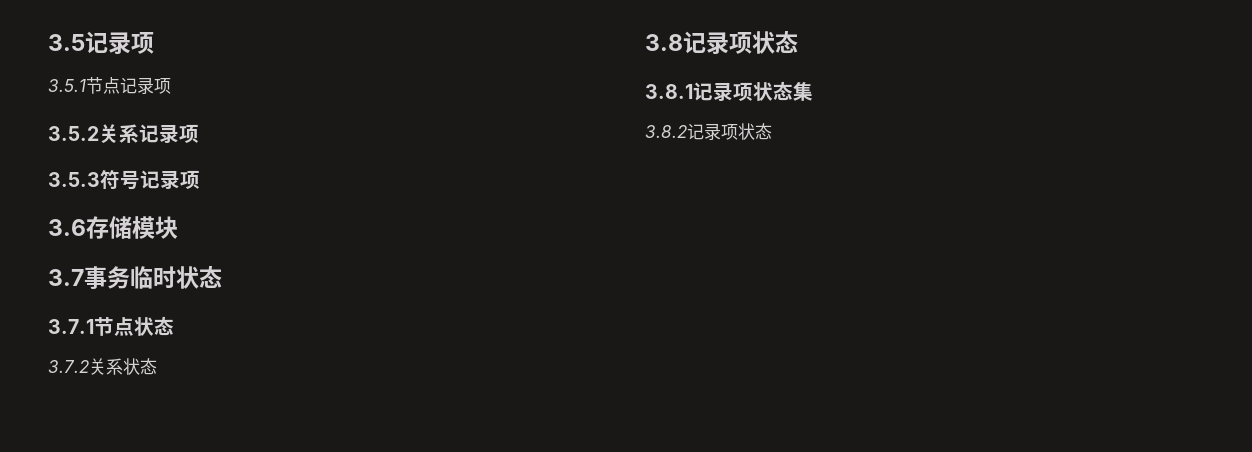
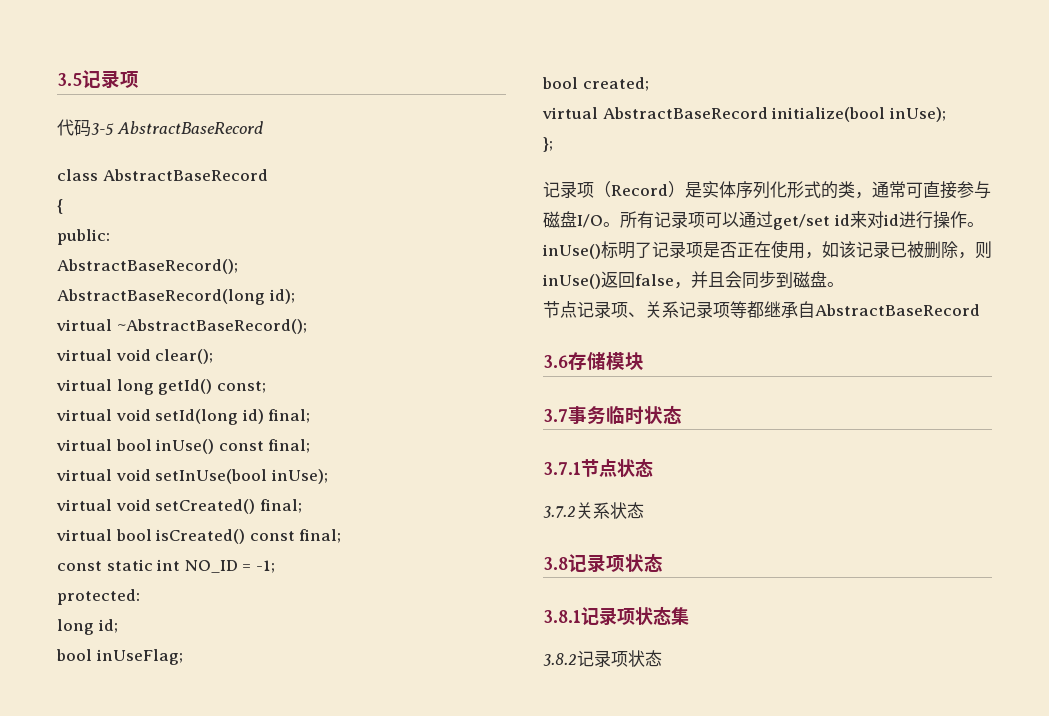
- 3.5.1节点记录项
- 3.5.2关系记录项
- 3.5.3符号记录项
+ 代码3-5 AbstractBaseRecord
+ class AbstractBaseRecord
+ {
+ public:
+ AbstractBaseRecord();
+ AbstractBaseRecord(long id);
+ virtual ~AbstractBaseRecord();
+ virtual void clear();
+ virtual long getId() const;
+ virtual void setId(long id) final;
+ virtual bool inUse() const final;
+ virtual void setInUse(bool inUse);
+ virtual void setCreated() final;
+ virtual bool isCreated() const final;
+ const static int NO_ID = -1;
+ protected:
+ long id;
+ bool inUseFlag;
+ bool created;
+ virtual AbstractBaseRecord initialize(bool inUse);
+ };
+ 记录项（Record）是实体序列化形式的类，通常可直接参与磁盘I/O。所有记录项可以通过get/set id来对id进行操作。inUse()标明了记录项是否正在使用，如该记录已被删除，则inUse()返回false，并且会同步到磁盘。
+ 节点记录项、关系记录项等都继承自AbstractBaseRecord

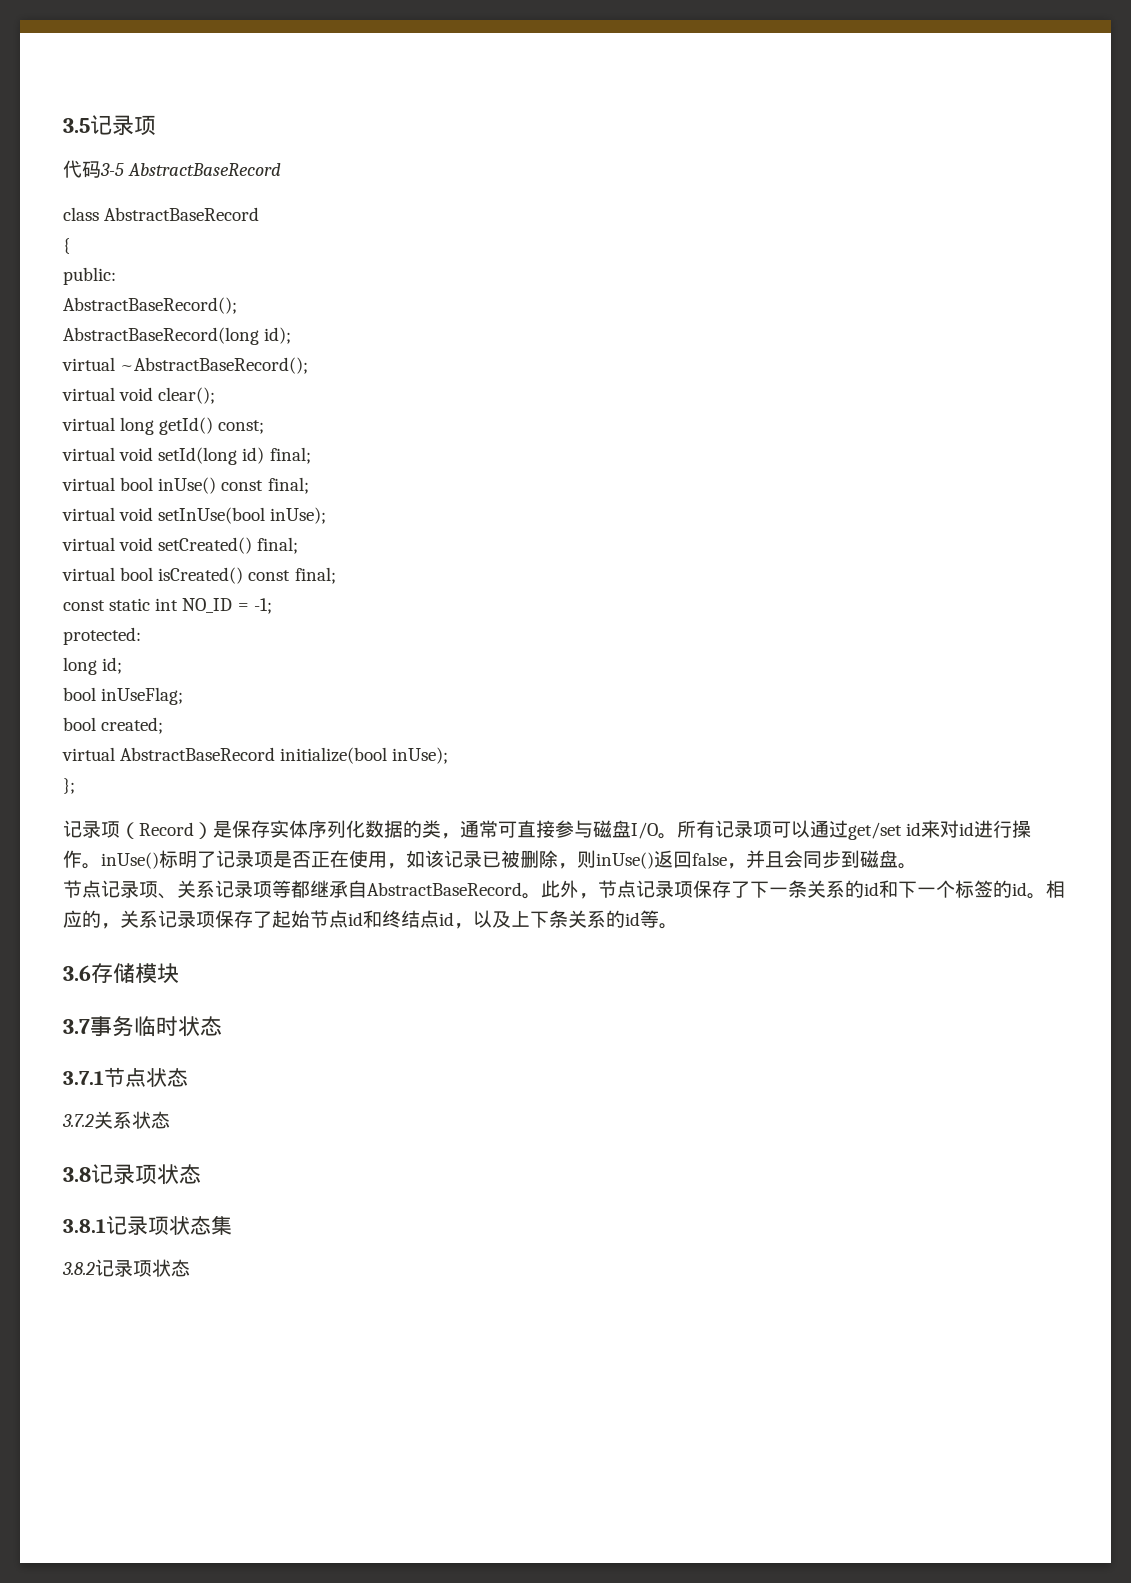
- 记录项（Record）是实体序列化形式的类，通常可直接参与磁盘I/O。
+ 记录项（Record）是保存实体序列化数据的类，通常可直接参与磁盘I/O。
- 节点记录项、关系记录项等都继承自AbstractBaseRecord
+ 节点记录项、关系记录项等都继承自AbstractBaseRecord。此外，节点记录项保存了下一条关系的id和下一个标签的id。相应的，关系记录项保存了起始节点id和终结点id，以及上下条关系的id等。

